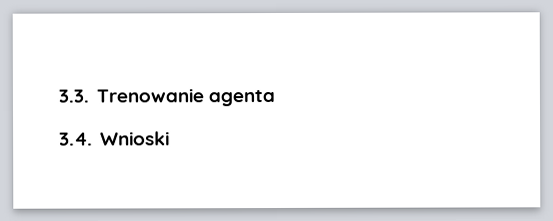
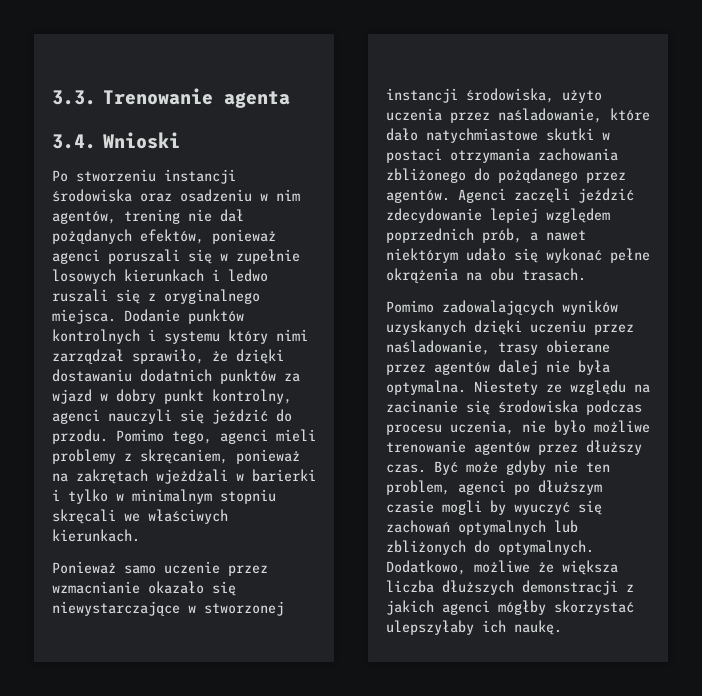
+ Po stworzeniu instancji środowiska oraz osadzeniu w nim agentów, trening nie dał pożądanych efektów, ponieważ agenci poruszali się w zupełnie losowych kierunkach i ledwo ruszali się z oryginalnego miejsca. Dodanie punktów kontrolnych i systemu który nimi zarządzał sprawiło, że dzięki dostawaniu dodatnich punktów za wjazd w dobry punkt kontrolny, agenci nauczyli się jeździć do przodu. Pomimo tego, agenci mieli problemy z skręcaniem, ponieważ na zakrętach wjeżdżali w barierki i tylko w minimalnym stopniu skręcali we właściwych kierunkach.
+ Ponieważ samo uczenie przez wzmacnianie okazało się niewystarczające w stworzonej instancji środowiska, użyto uczenia przez naśladowanie, które dało natychmiastowe skutki w postaci otrzymania zachowania zbliżonego do pożądanego przez agentów. Agenci zaczęli jeździć zdecydowanie lepiej względem poprzednich prób, a nawet niektórym udało się wykonać pełne okrążenia na obu trasach.
+ Pomimo zadowalających wyników uzyskanych dzięki uczeniu przez naśladowanie, trasy obierane przez agentów dalej nie była optymalna. Niestety ze względu na zacinanie się środowiska podczas procesu uczenia, nie było możliwe trenowanie agentów przez dłuższy czas. Być może gdyby nie ten problem, agenci po dłuższym czasie mogli by wyuczyć się zachowań optymalnych lub zbliżonych do optymalnych. Dodatkowo, możliwe że większa liczba dłuższych demonstracji z jakich agenci mógłby skorzystać ulepszyłaby ich naukę.

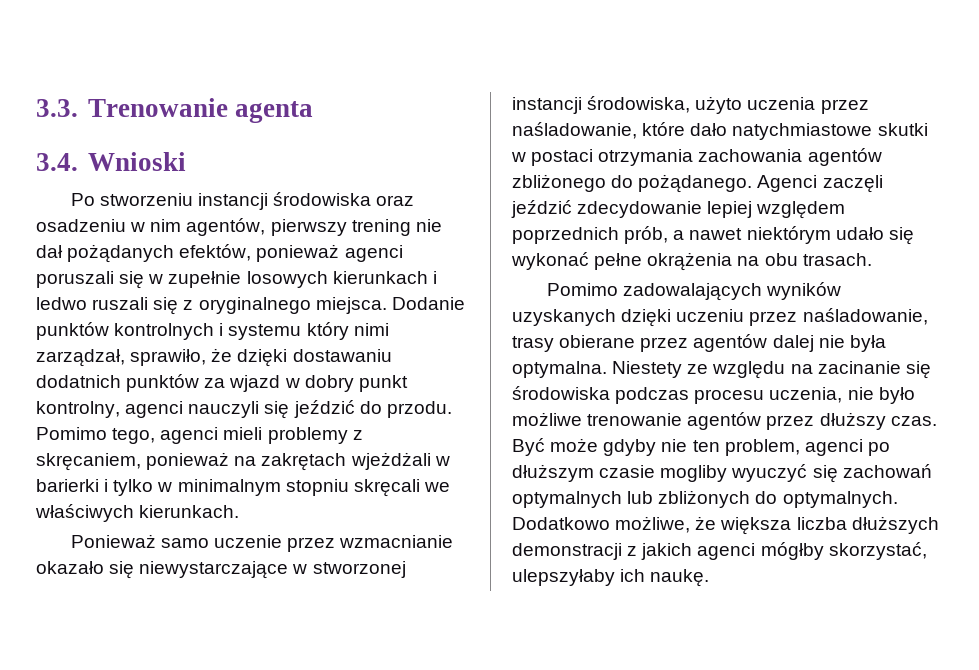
- Po stworzeniu instancji środowiska oraz osadzeniu w nim agentów, trening nie dał pożądanych efektów, ponieważ agenci poruszali się w zupełnie losowych kierunkach i ledwo ruszali się z oryginalnego miejsca.
+ Po stworzeniu instancji środowiska oraz osadzeniu w nim agentów, pierwszy trening nie dał pożądanych efektów, ponieważ agenci poruszali się w zupełnie losowych kierunkach i ledwo ruszali się z oryginalnego miejsca.
- Dodanie punktów kontrolnych i systemu który nimi zarządzał sprawiło, że dzięki dostawaniu dodatnich punktów za wjazd w dobry punkt kontrolny, agenci nauczyli się jeździć do przodu.
+ Dodanie punktów kontrolnych i systemu który nimi zarządzał, sprawiło, że dzięki dostawaniu dodatnich punktów za wjazd w dobry punkt kontrolny, agenci nauczyli się jeździć do przodu.
- Ponieważ samo uczenie przez wzmacnianie okazało się niewystarczające w stworzonej instancji środowiska, użyto uczenia przez naśladowanie, które dało natychmiastowe skutki w postaci otrzymania zachowania zbliżonego do pożądanego przez agentów.
+ Ponieważ samo uczenie przez wzmacnianie okazało się niewystarczające w stworzonej instancji środowiska, użyto uczenia przez naśladowanie, które dało natychmiastowe skutki w postaci otrzymania zachowania agentów zbliżonego do pożądanego.
- Być może gdyby nie ten problem, agenci po dłuższym czasie mogli by wyuczyć się zachowań optymalnych lub zbliżonych do optymalnych.
+ Być może gdyby nie ten problem, agenci po dłuższym czasie mogliby wyuczyć się zachowań optymalnych lub zbliżonych do optymalnych.
- Dodatkowo, możliwe że większa liczba dłuższych demonstracji z jakich agenci mógłby skorzystać ulepszyłaby ich naukę.
+ Dodatkowo możliwe, że większa liczba dłuższych demonstracji z jakich agenci mógłby skorzystać, ulepszyłaby ich naukę.

